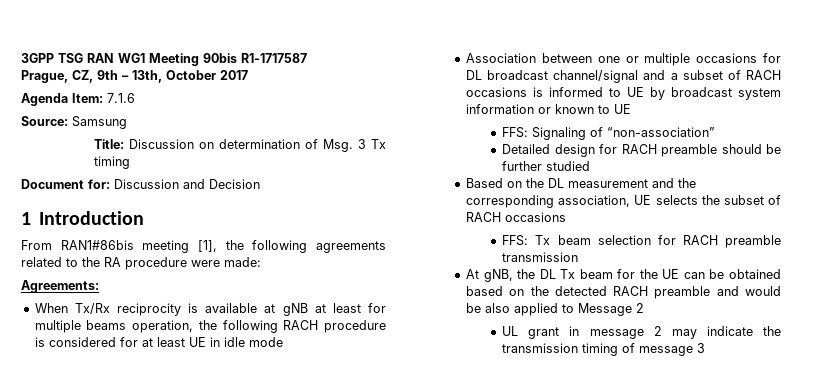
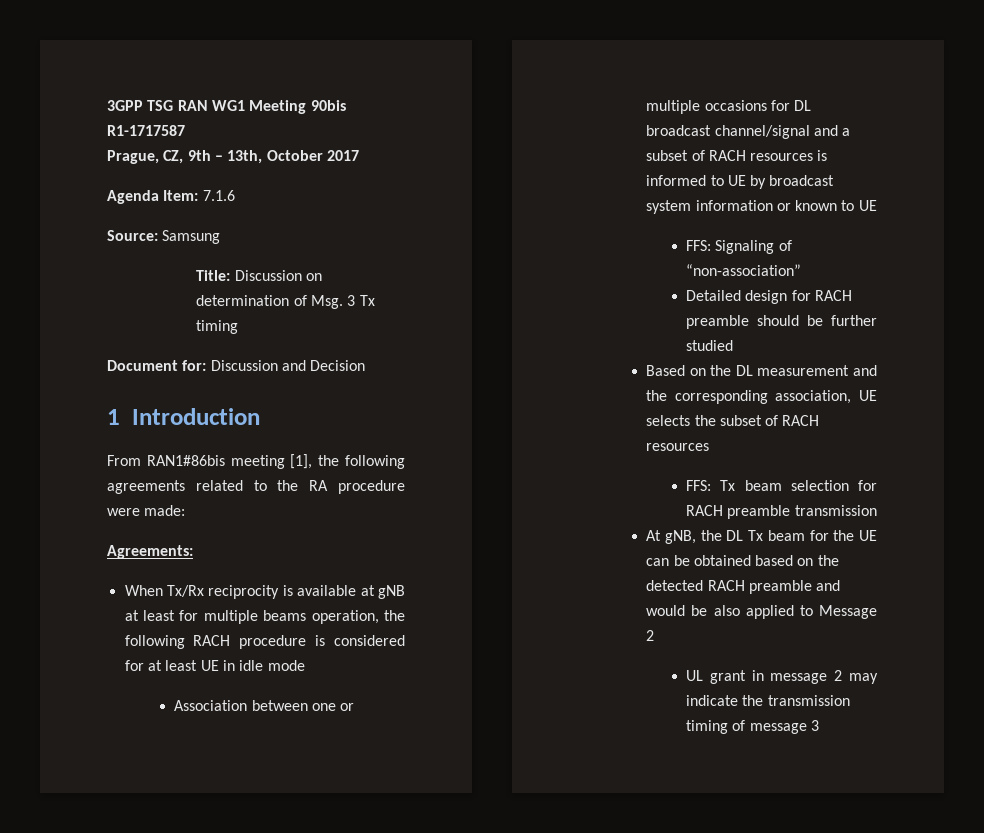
- Association between one or multiple occasions for DL broadcast channel/signal and a subset of RACH occasions is informed to UE by broadcast system information or known to UE
+ Association between one or multiple occasions for DL broadcast channel/signal and a subset of RACH resources is informed to UE by broadcast system information or known to UE
- Based on the DL measurement and the corresponding association, UE selects the subset of RACH occasions
+ Based on the DL measurement and the corresponding association, UE selects the subset of RACH resources

